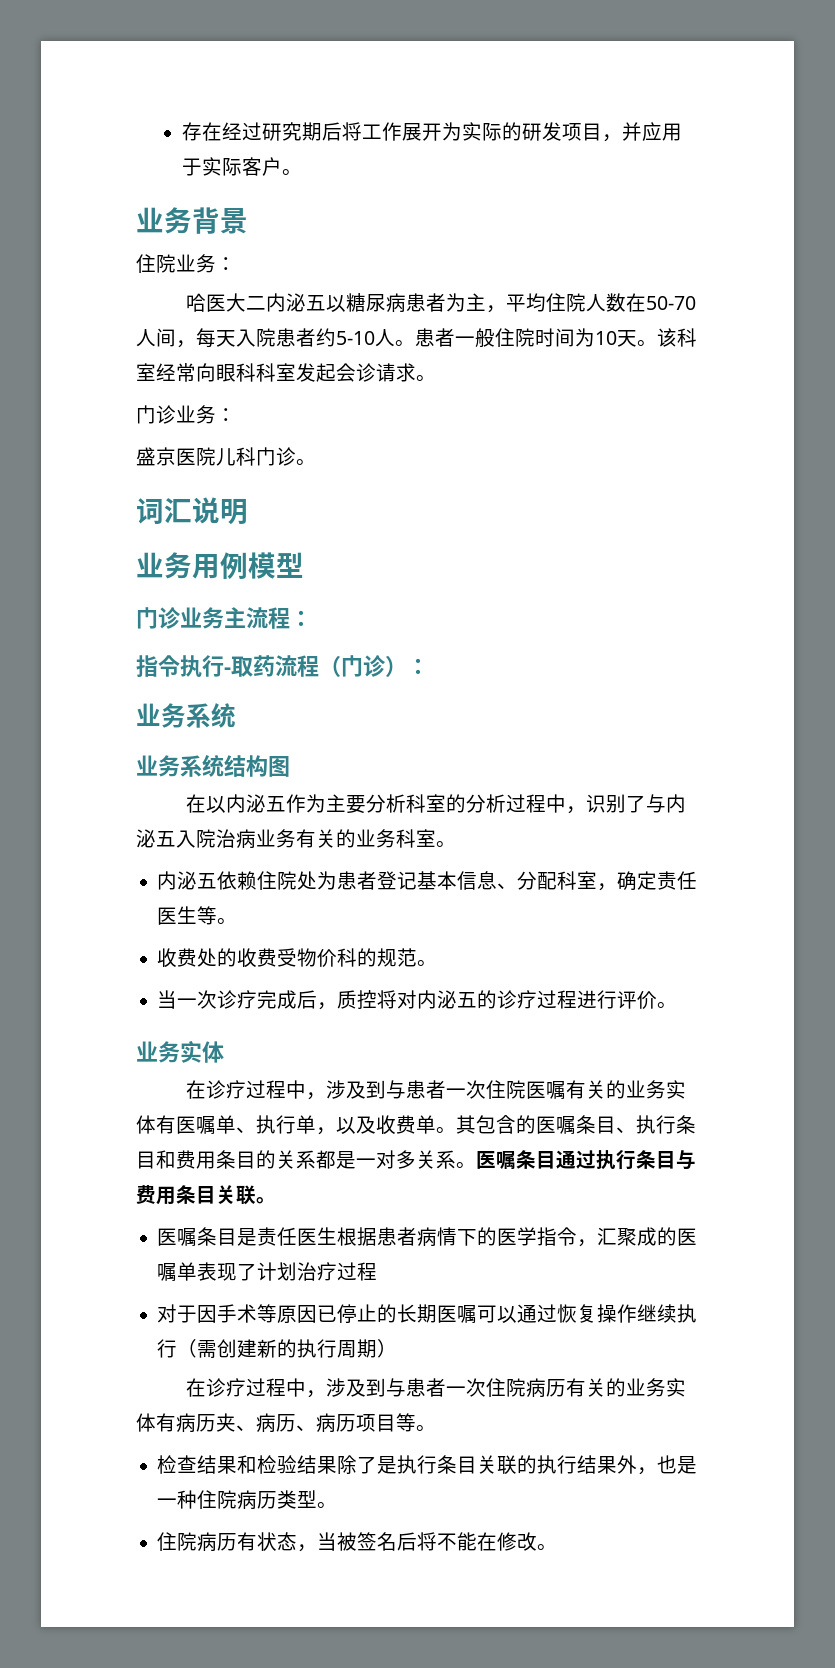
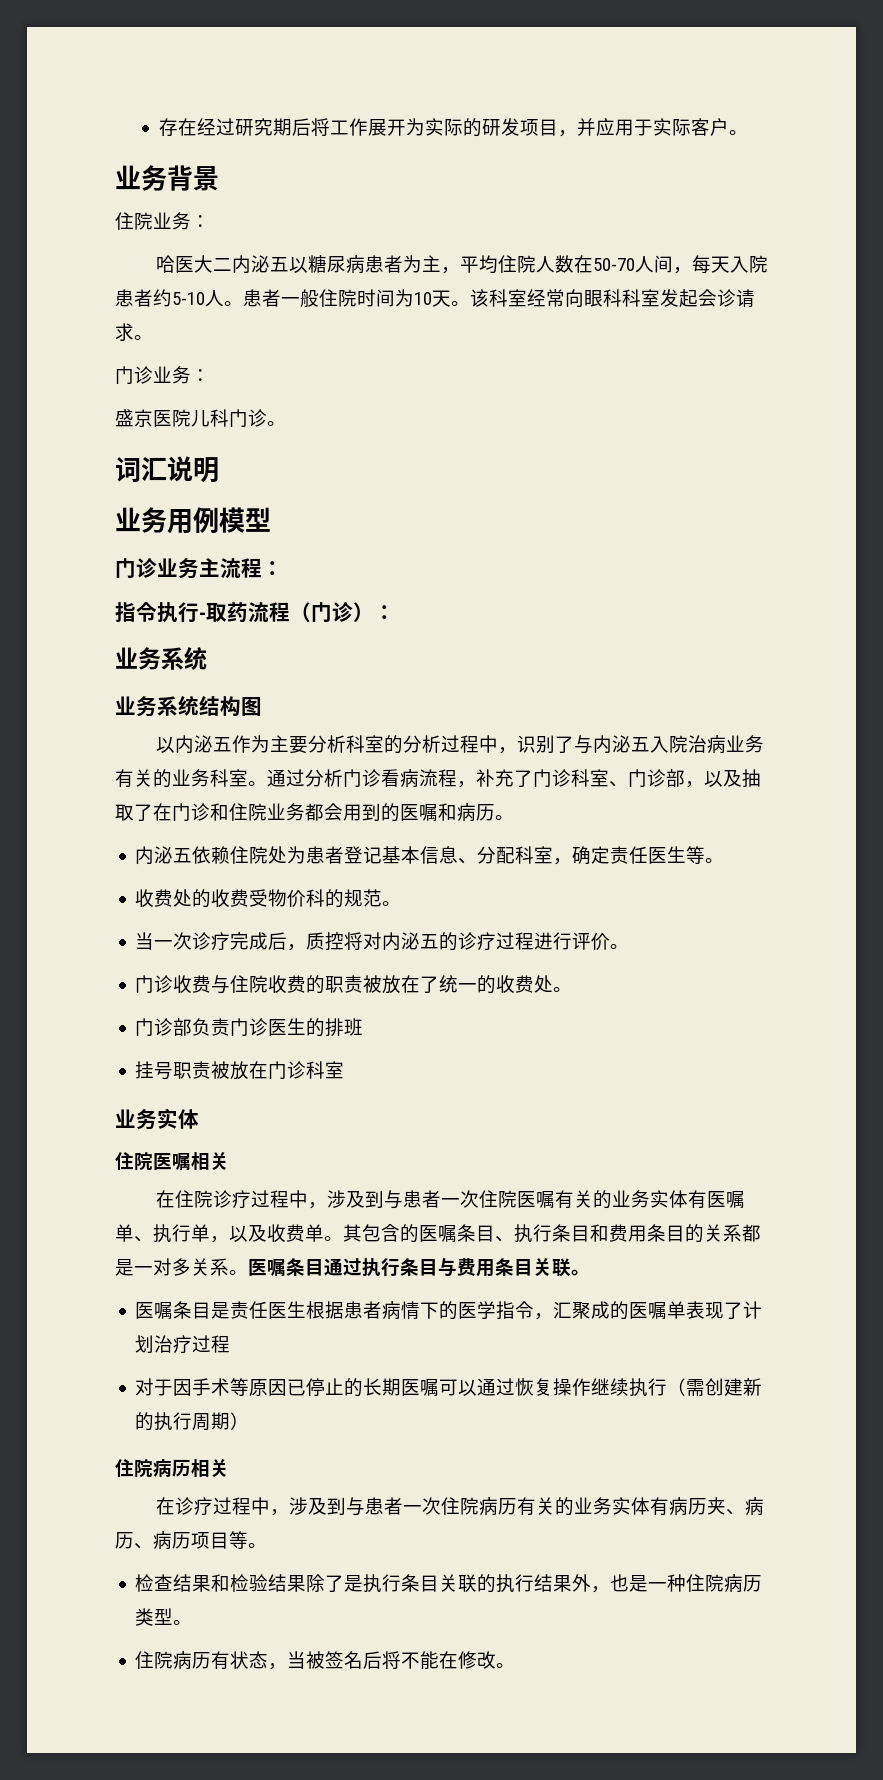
- 在以内泌五作为主要分析科室的分析过程中，识别了与内泌五入院治病业务有关的业务科室。
+ 以内泌五作为主要分析科室的分析过程中，识别了与内泌五入院治病业务有关的业务科室。通过分析门诊看病流程，补充了门诊科室、门诊部，以及抽取了在门诊和住院业务都会用到的医嘱和病历。
  当一次诊疗完成后，质控将对内泌五的诊疗过程进行评价。
+ 门诊收费与住院收费的职责被放在了统一的收费处。
+ 门诊部负责门诊医生的排班
+ 挂号职责被放在门诊科室
  业务实体
- 在诊疗过程中，涉及到与患者一次住院医嘱有关的业务实体有医嘱单、执行单，以及收费单。
+ 住院医嘱相关
+ 在住院诊疗过程中，涉及到与患者一次住院医嘱有关的业务实体有医嘱单、执行单，以及收费单。
+ 住院病历相关

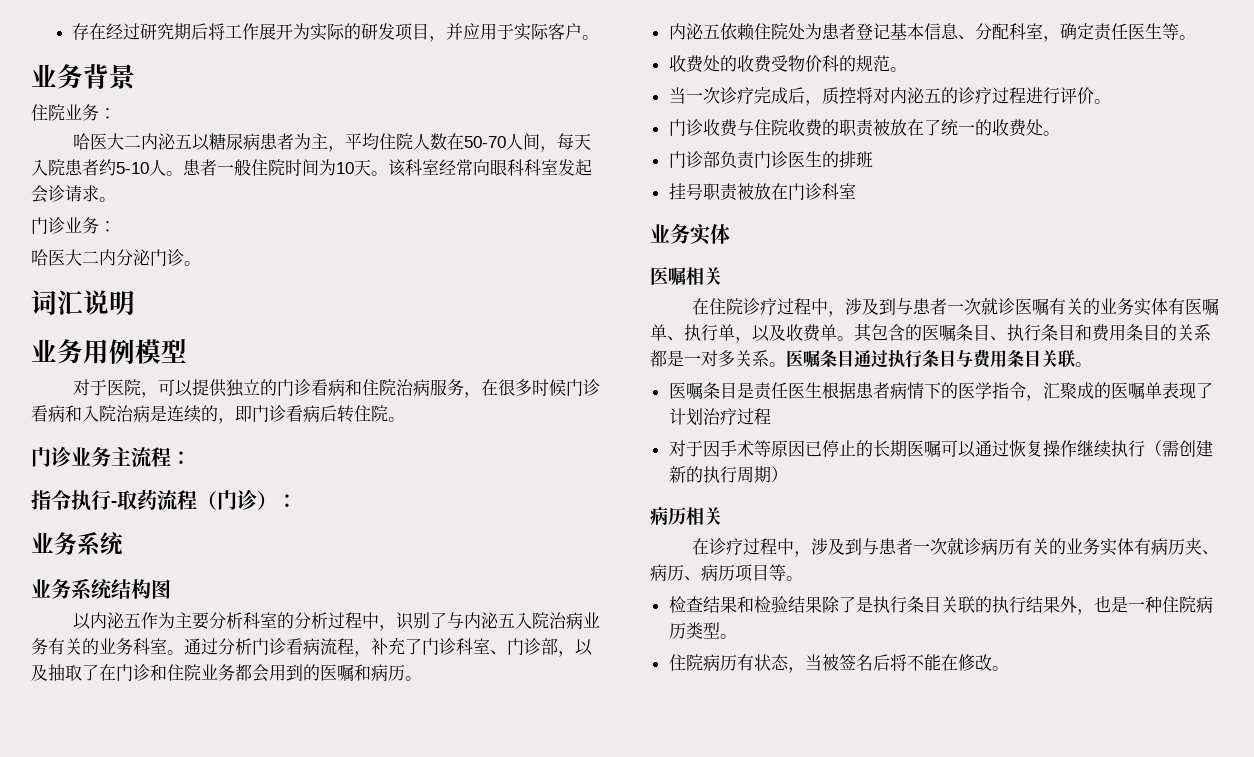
- 盛京医院儿科门诊。
+ 哈医大二内分泌门诊。
+ 对于医院，可以提供独立的门诊看病和住院治病服务，在很多时候门诊看病和入院治病是连续的，即门诊看病后转住院。
- 住院医嘱相关
+ 医嘱相关
- 在住院诊疗过程中，涉及到与患者一次住院医嘱有关的业务实体有医嘱单、执行单，以及收费单。
+ 在住院诊疗过程中，涉及到与患者一次就诊医嘱有关的业务实体有医嘱单、执行单，以及收费单。
- 住院病历相关
+ 病历相关
- 在诊疗过程中，涉及到与患者一次住院病历有关的业务实体有病历夹、病历、病历项目等。
+ 在诊疗过程中，涉及到与患者一次就诊病历有关的业务实体有病历夹、病历、病历项目等。

